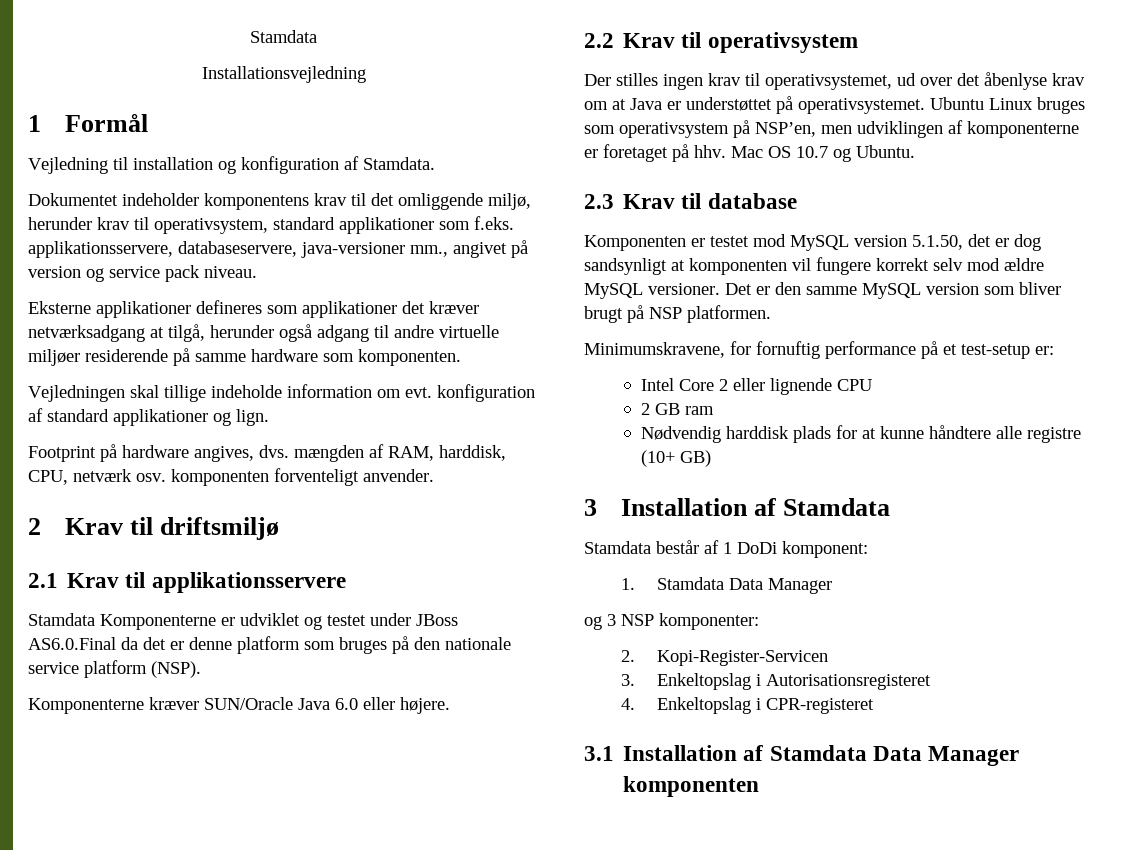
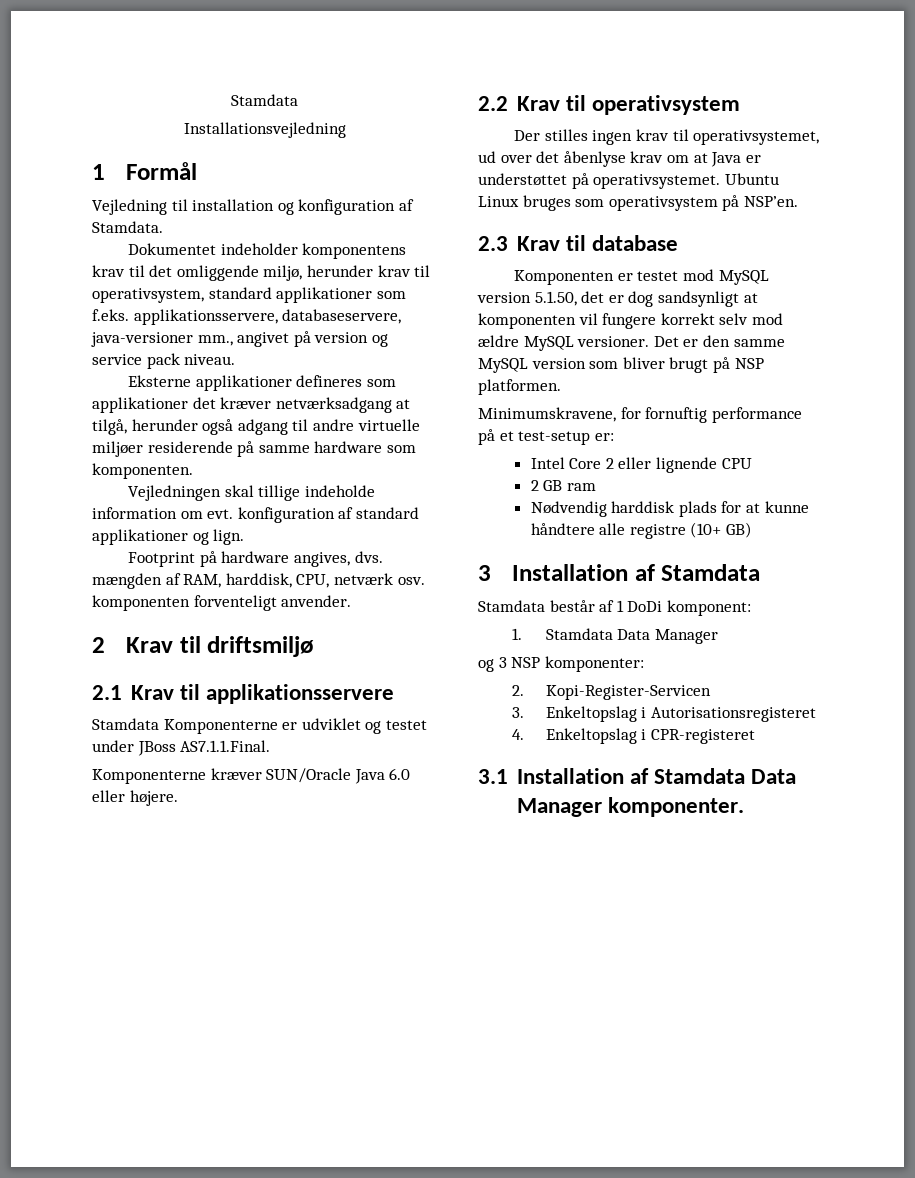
- Stamdata Komponenterne er udviklet og testet under JBoss AS6.0.Final da det er denne platform som bruges på den nationale service platform (NSP).
+ Stamdata Komponenterne er udviklet og testet under JBoss AS7.1.1.Final.
- Ubuntu Linux bruges som operativsystem på NSP’en, men udviklingen af komponenterne er foretaget på hhv. Mac OS 10.7 og Ubuntu.
+ Ubuntu Linux bruges som operativsystem på NSP’en.
- 3.1 Installation af Stamdata Data Manager komponenten
+ 3.1 Installation af Stamdata Data Manager komponenter.

